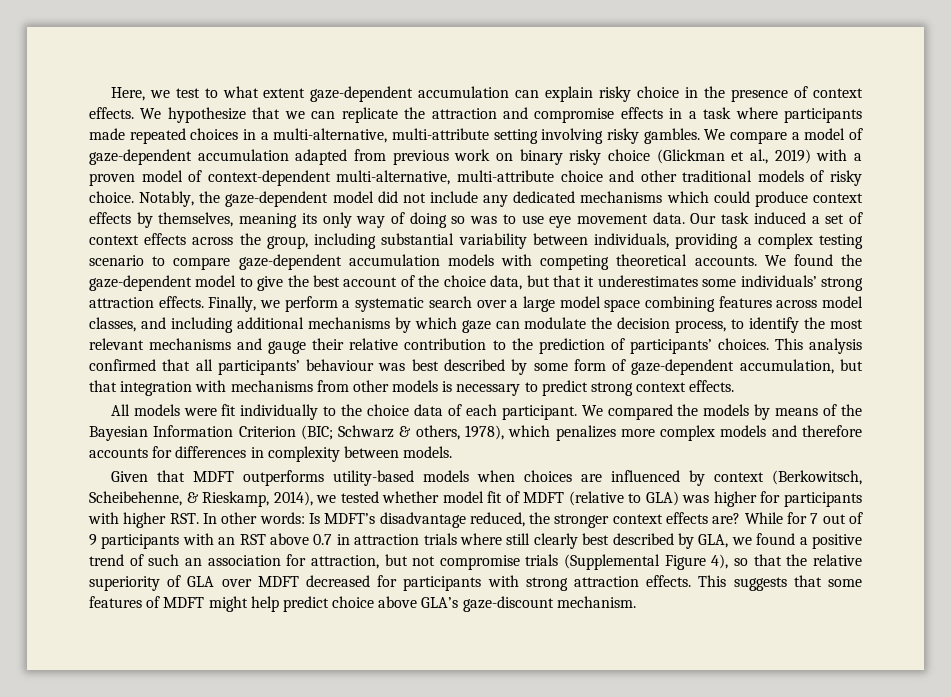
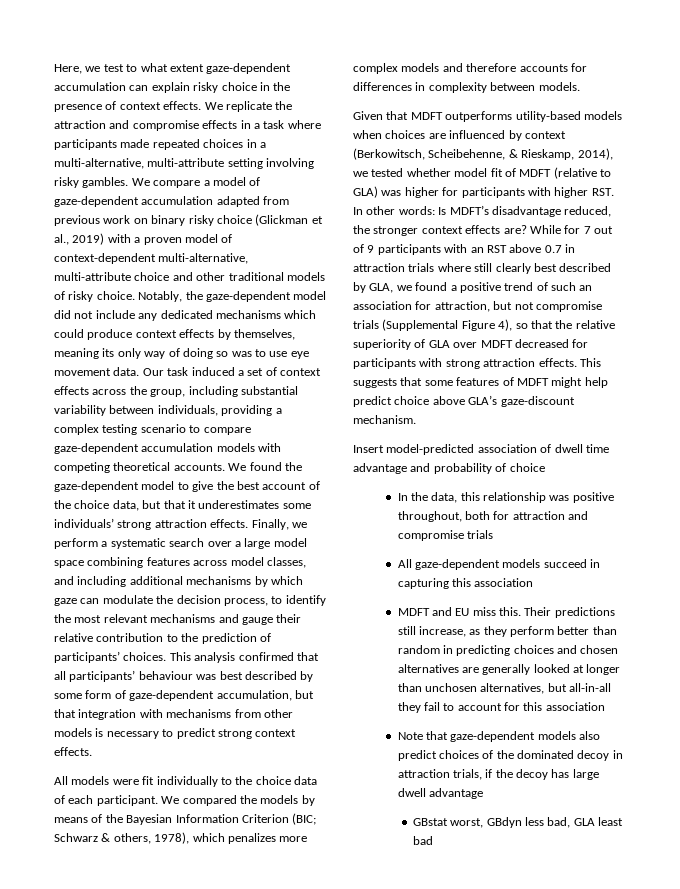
- We hypothesize that we can replicate the attraction and compromise effects in a task where participants made repeated choices in a multi-alternative, multi-attribute setting involving risky gambles.
+ We replicate the attraction and compromise effects in a task where participants made repeated choices in a multi-alternative, multi-attribute setting involving risky gambles.
+ Insert model-predicted association of dwell time advantage and probability of choice
+ In the data, this relationship was positive throughout, both for attraction and compromise trials
+ All gaze-dependent models succeed in capturing this association
+ MDFT and EU miss this. Their predictions still increase, as they perform better than random in predicting choices and chosen alternatives are generally looked at longer than unchosen alternatives, but all-in-all they fail to account for this association
+ Note that gaze-dependent models also predict choices of the dominated decoy in attraction trials, if the decoy has large dwell advantage
+ GBstat worst, GBdyn less bad, GLA least bad

